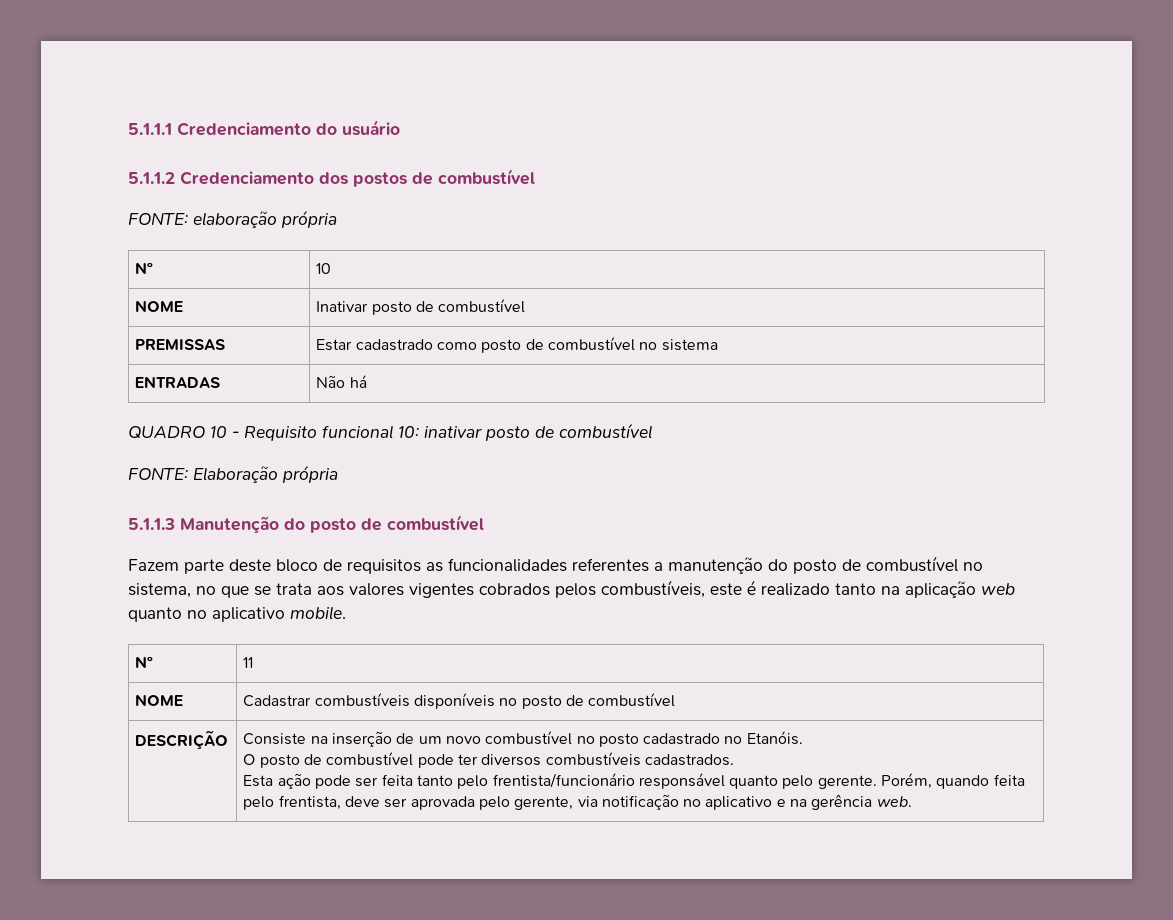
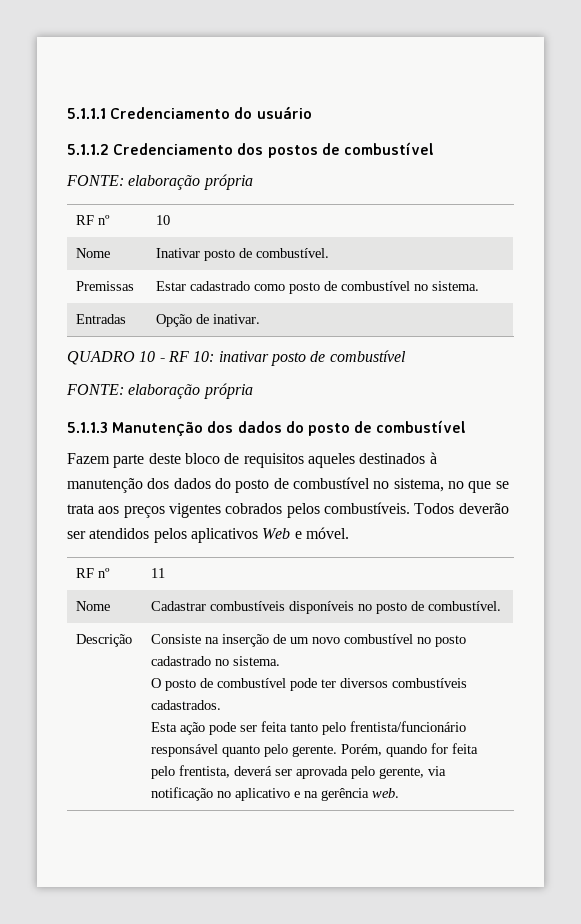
- Nº | 10
+ RF nº | 10
- NOME | Inativar posto de combustível
- PREMISSAS | Estar cadastrado como posto de combustível no sistema
- ENTRADAS | Não há
+ Nome | Inativar posto de combustível.
+ Premissas | Estar cadastrado como posto de combustível no sistema.
+ Entradas | Opção de inativar.
- QUADRO 10 - Requisito funcional 10: inativar posto de combustível
- FONTE: Elaboração própria
+ QUADRO 10 - RF 10: inativar posto de combustível
+ FONTE: elaboração própria
- 5.1.1.3 Manutenção do posto de combustível
+ 5.1.1.3 Manutenção dos dados do posto de combustível
- Fazem parte deste bloco de requisitos as funcionalidades referentes a manutenção do posto de combustível no sistema, no que se trata aos valores vigentes cobrados pelos combustíveis, este é realizado tanto na aplicação web quanto no aplicativo mobile.
- Nº | 11
+ Fazem parte deste bloco de requisitos aqueles destinados à manutenção dos dados do posto de combustível no sistema, no que se trata aos preços vigentes cobrados pelos combustíveis. Todos deverão ser atendidos pelos aplicativos Web e móvel.
+ RF nº | 11
- NOME | Cadastrar combustíveis disponíveis no posto de combustível
- DESCRIÇÃO
+ Nome | Cadastrar combustíveis disponíveis no posto de combustível.
+ Descrição
- Consiste na inserção de um novo combustível no posto cadastrado no Etanóis.
+ Consiste na inserção de um novo combustível no posto cadastrado no sistema.
- Porém, quando feita pelo frentista, deve ser aprovada pelo gerente, via notificação no aplicativo e na gerência web.
+ Porém, quando for feita pelo frentista, deverá ser aprovada pelo gerente, via notificação no aplicativo e na gerência web.

